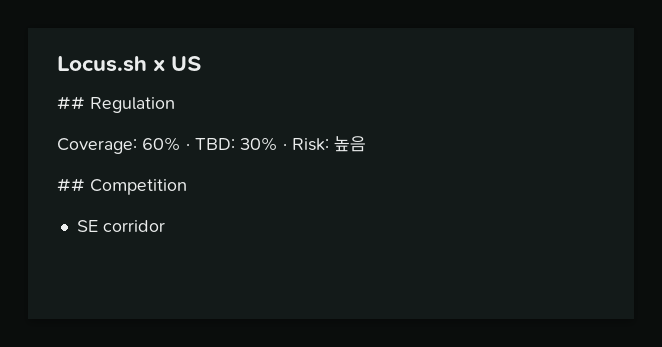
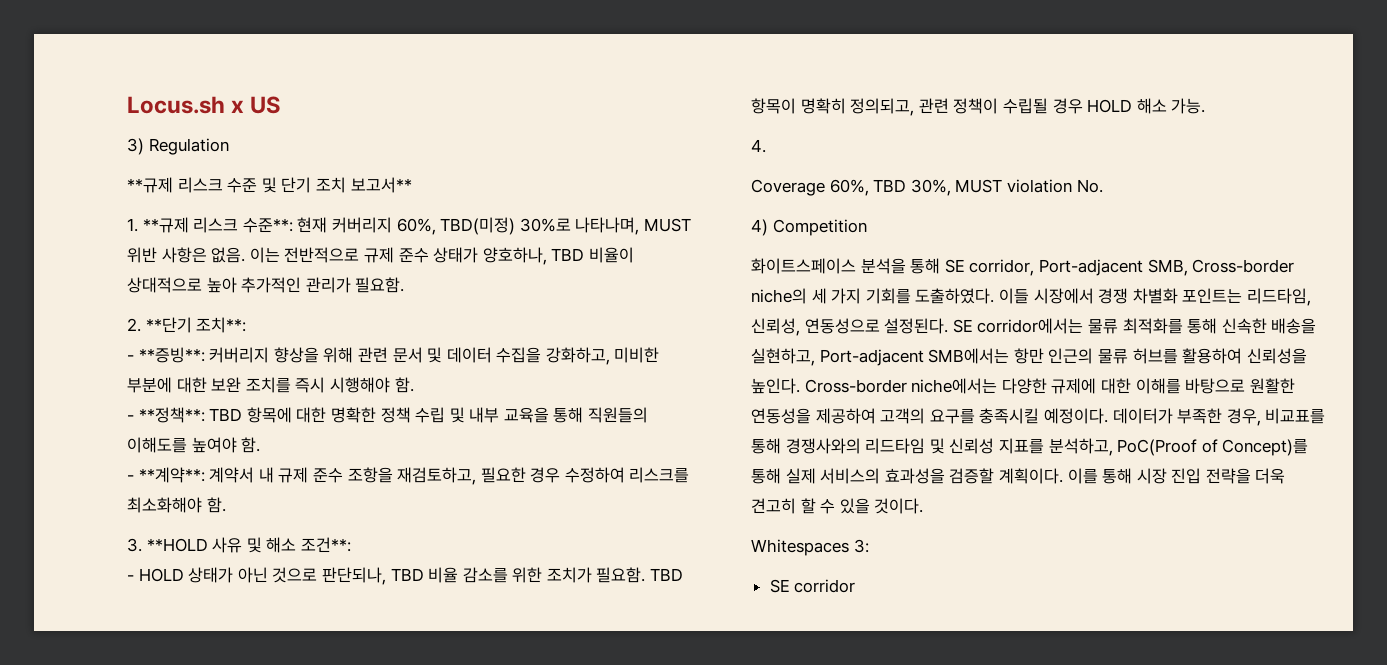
- ## Regulation
+ 3) Regulation
- Coverage: 60% · TBD: 30% · Risk: 높음
- ## Competition
+ **규제 리스크 수준 및 단기 조치 보고서**
+ 1. **규제 리스크 수준**: 현재 커버리지 60%, TBD(미정) 30%로 나타나며, MUST 위반 사항은 없음. 이는 전반적으로 규제 준수 상태가 양호하나, TBD 비율이 상대적으로 높아 추가적인 관리가 필요함.
+ 2. **단기 조치**:
+ - **증빙**: 커버리지 향상을 위해 관련 문서 및 데이터 수집을 강화하고, 미비한 부분에 대한 보완 조치를 즉시 시행해야 함.
+ - **정책**: TBD 항목에 대한 명확한 정책 수립 및 내부 교육을 통해 직원들의 이해도를 높여야 함.
+ - **계약**: 계약서 내 규제 준수 조항을 재검토하고, 필요한 경우 수정하여 리스크를 최소화해야 함.
+ 3. **HOLD 사유 및 해소 조건**:
+ - HOLD 상태가 아닌 것으로 판단되나, TBD 비율 감소를 위한 조치가 필요함. TBD 항목이 명확히 정의되고, 관련 정책이 수립될 경우 HOLD 해소 가능.
+ 4.
+ Coverage 60%, TBD 30%, MUST violation No.
+ 4) Competition
+ 화이트스페이스 분석을 통해 SE corridor, Port-adjacent SMB, Cross-border niche의 세 가지 기회를 도출하였다. 이들 시장에서 경쟁 차별화 포인트는 리드타임, 신뢰성, 연동성으로 설정된다. SE corridor에서는 물류 최적화를 통해 신속한 배송을 실현하고, Port-adjacent SMB에서는 항만 인근의 물류 허브를 활용하여 신뢰성을 높인다. Cross-border niche에서는 다양한 규제에 대한 이해를 바탕으로 원활한 연동성을 제공하여 고객의 요구를 충족시킬 예정이다. 데이터가 부족한 경우, 비교표를 통해 경쟁사와의 리드타임 및 신뢰성 지표를 분석하고, PoC(Proof of Concept)를 통해 실제 서비스의 효과성을 검증할 계획이다. 이를 통해 시장 진입 전략을 더욱 견고히 할 수 있을 것이다.
+ Whitespaces 3:

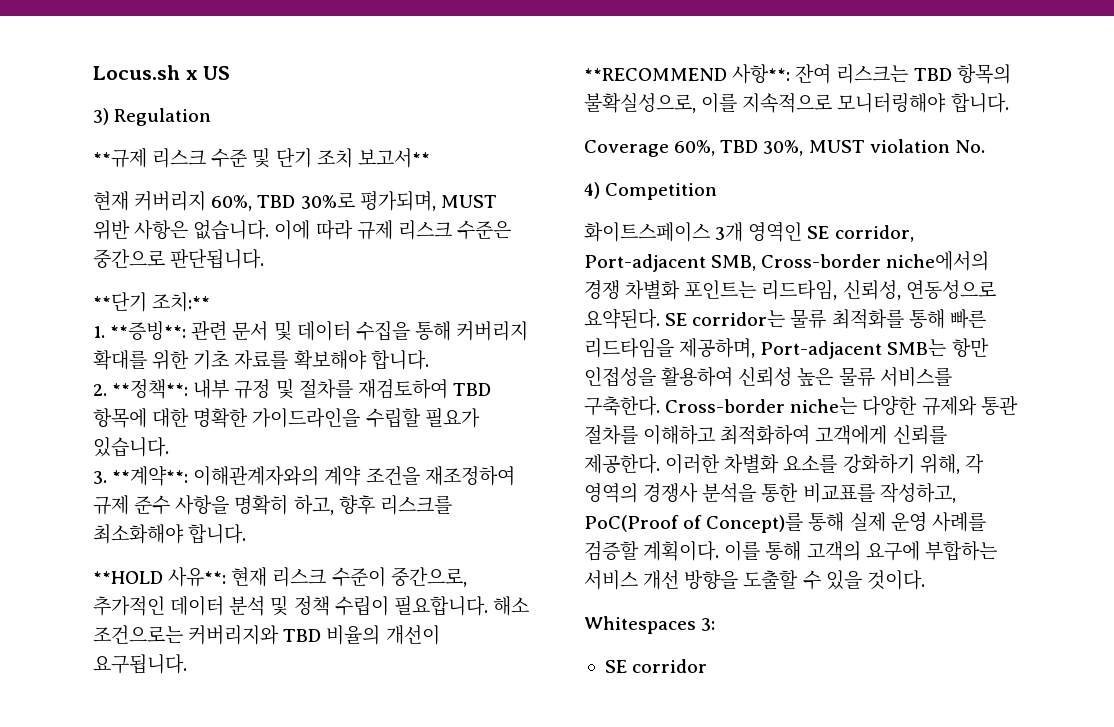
- 1. **규제 리스크 수준**: 현재 커버리지 60%, TBD(미정) 30%로 나타나며, MUST 위반 사항은 없음. 이는 전반적으로 규제 준수 상태가 양호하나, TBD 비율이 상대적으로 높아 추가적인 관리가 필요함.
- 2. **단기 조치**:
- - **증빙**: 커버리지 향상을 위해 관련 문서 및 데이터 수집을 강화하고, 미비한 부분에 대한 보완 조치를 즉시 시행해야 함.
- - **정책**: TBD 항목에 대한 명확한 정책 수립 및 내부 교육을 통해 직원들의 이해도를 높여야 함.
- - **계약**: 계약서 내 규제 준수 조항을 재검토하고, 필요한 경우 수정하여 리스크를 최소화해야 함.
- 3. **HOLD 사유 및 해소 조건**:
- - HOLD 상태가 아닌 것으로 판단되나, TBD 비율 감소를 위한 조치가 필요함. TBD 항목이 명확히 정의되고, 관련 정책이 수립될 경우 HOLD 해소 가능.
- 4.
+ 현재 커버리지 60%, TBD 30%로 평가되며, MUST 위반 사항은 없습니다. 이에 따라 규제 리스크 수준은 중간으로 판단됩니다.
+ **단기 조치:**
+ 1. **증빙**: 관련 문서 및 데이터 수집을 통해 커버리지 확대를 위한 기초 자료를 확보해야 합니다.
+ 2. **정책**: 내부 규정 및 절차를 재검토하여 TBD 항목에 대한 명확한 가이드라인을 수립할 필요가 있습니다.
+ 3. **계약**: 이해관계자와의 계약 조건을 재조정하여 규제 준수 사항을 명확히 하고, 향후 리스크를 최소화해야 합니다.
+ **HOLD 사유**: 현재 리스크 수준이 중간으로, 추가적인 데이터 분석 및 정책 수립이 필요합니다. 해소 조건으로는 커버리지와 TBD 비율의 개선이 요구됩니다.
+ **RECOMMEND 사항**: 잔여 리스크는 TBD 항목의 불확실성으로, 이를 지속적으로 모니터링해야 합니다.
- 화이트스페이스 분석을 통해 SE corridor, Port-adjacent SMB, Cross-border niche의 세 가지 기회를 도출하였다. 이들 시장에서 경쟁 차별화 포인트는 리드타임, 신뢰성, 연동성으로 설정된다. SE corridor에서는 물류 최적화를 통해 신속한 배송을 실현하고, Port-adjacent SMB에서는 항만 인근의 물류 허브를 활용하여 신뢰성을 높인다. Cross-border niche에서는 다양한 규제에 대한 이해를 바탕으로 원활한 연동성을 제공하여 고객의 요구를 충족시킬 예정이다. 데이터가 부족한 경우, 비교표를 통해 경쟁사와의 리드타임 및 신뢰성 지표를 분석하고, PoC(Proof of Concept)를 통해 실제 서비스의 효과성을 검증할 계획이다.
+ 화이트스페이스 3개 영역인 SE corridor, Port-adjacent SMB, Cross-border niche에서의 경쟁 차별화 포인트는 리드타임, 신뢰성, 연동성으로 요약된다. SE corridor는 물류 최적화를 통해 빠른 리드타임을 제공하며, Port-adjacent SMB는 항만 인접성을 활용하여 신뢰성 높은 물류 서비스를 구축한다. Cross-border niche는 다양한 규제와 통관 절차를 이해하고 최적화하여 고객에게 신뢰를 제공한다. 이러한 차별화 요소를 강화하기 위해, 각 영역의 경쟁사 분석을 통한 비교표를 작성하고, PoC(Proof of Concept)를 통해 실제 운영 사례를 검증할 계획이다.
- 이를 통해 시장 진입 전략을 더욱 견고히 할 수 있을 것이다.
+ 이를 통해 고객의 요구에 부합하는 서비스 개선 방향을 도출할 수 있을 것이다.

